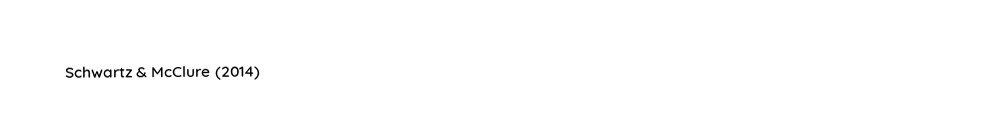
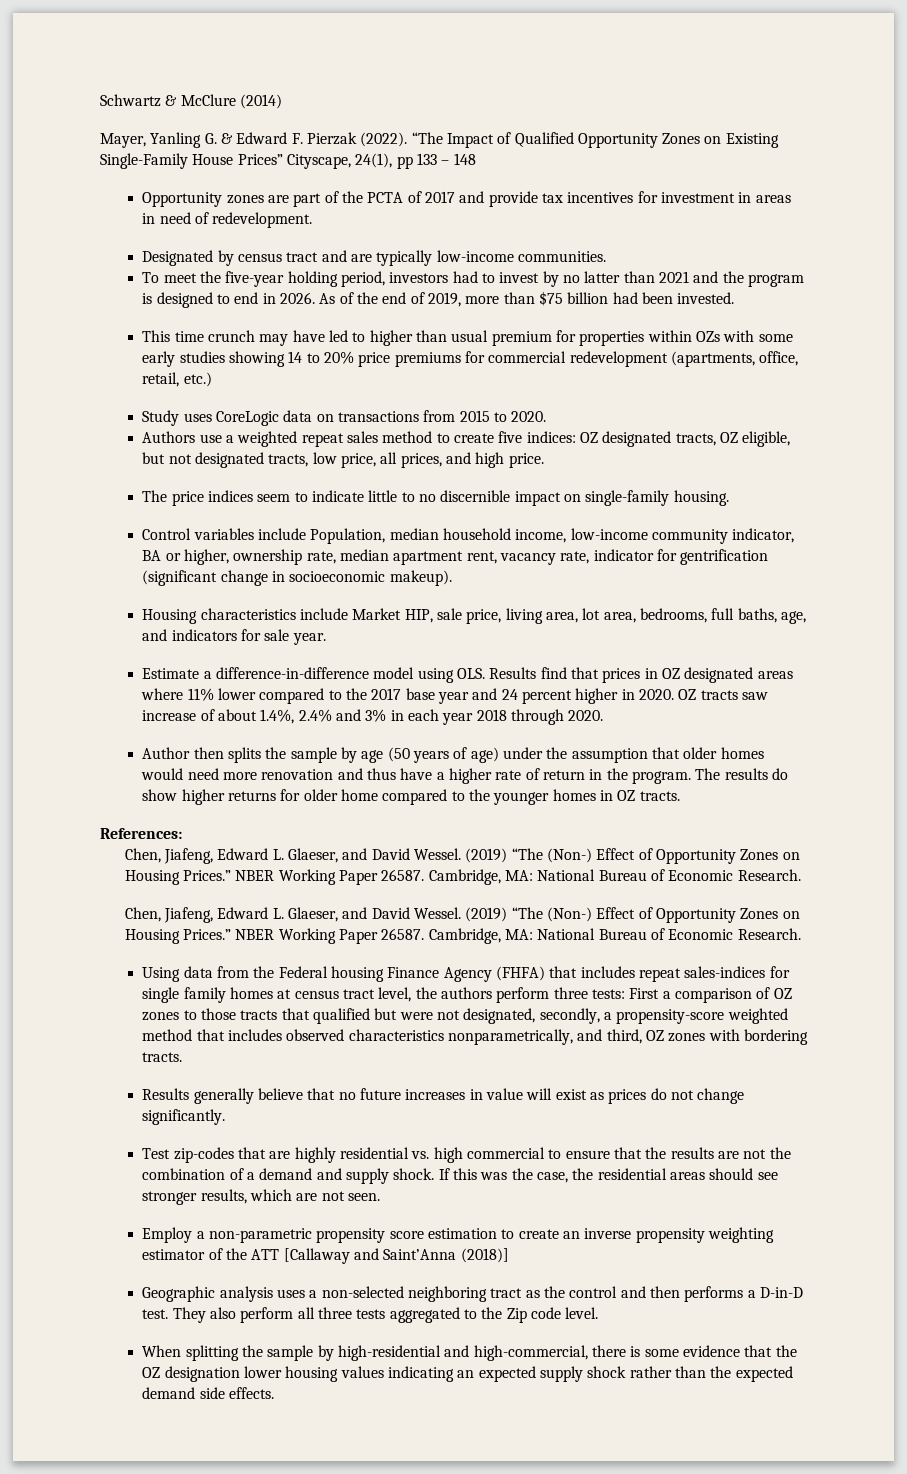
+ Mayer, Yanling G. & Edward F. Pierzak (2022). “The Impact of Qualified Opportunity Zones on Existing Single-Family House Prices” Cityscape, 24(1), pp 133 – 148
+ Opportunity zones are part of the PCTA of 2017 and provide tax incentives for investment in areas in need of redevelopment.
+ Designated by census tract and are typically low-income communities.
+ To meet the five-year holding period, investors had to invest by no latter than 2021 and the program is designed to end in 2026. As of the end of 2019, more than $75 billion had been invested.
+ This time crunch may have led to higher than usual premium for properties within OZs with some early studies showing 14 to 20% price premiums for commercial redevelopment (apartments, office, retail, etc.)
+ Study uses CoreLogic data on transactions from 2015 to 2020.
+ Authors use a weighted repeat sales method to create five indices: OZ designated tracts, OZ eligible, but not designated tracts, low price, all prices, and high price.
+ The price indices seem to indicate little to no discernible impact on single-family housing.
+ Control variables include Population, median household income, low-income community indicator, BA or higher, ownership rate, median apartment rent, vacancy rate, indicator for gentrification (significant change in socioeconomic makeup).
+ Housing characteristics include Market HIP, sale price, living area, lot area, bedrooms, full baths, age, and indicators for sale year.
+ Estimate a difference-in-difference model using OLS. Results find that prices in OZ designated areas where 11% lower compared to the 2017 base year and 24 percent higher in 2020. OZ tracts saw increase of about 1.4%, 2.4% and 3% in each year 2018 through 2020.
+ Author then splits the sample by age (50 years of age) under the assumption that older homes would need more renovation and thus have a higher rate of return in the program. The results do show higher returns for older home compared to the younger homes in OZ tracts.
+ References:
+ Chen, Jiafeng, Edward L. Glaeser, and David Wessel. (2019) “The (Non-) Effect of Opportunity Zones on Housing Prices.” NBER Working Paper 26587. Cambridge, MA: National Bureau of Economic Research.
+ Chen, Jiafeng, Edward L. Glaeser, and David Wessel. (2019) “The (Non-) Effect of Opportunity Zones on Housing Prices.” NBER Working Paper 26587. Cambridge, MA: National Bureau of Economic Research.
+ Using data from the Federal housing Finance Agency (FHFA) that includes repeat sales-indices for single family homes at census tract level, the authors perform three tests: First a comparison of OZ zones to those tracts that qualified but were not designated, secondly, a propensity-score weighted method that includes observed characteristics nonparametrically, and third, OZ zones with bordering tracts.
+ Results generally believe that no future increases in value will exist as prices do not change significantly.
+ Test zip-codes that are highly residential vs. high commercial to ensure that the results are not the combination of a demand and supply shock. If this was the case, the residential areas should see stronger results, which are not seen.
+ Employ a non-parametric propensity score estimation to create an inverse propensity weighting estimator of the ATT [Callaway and Saint’Anna (2018)]
+ Geographic analysis uses a non-selected neighboring tract as the control and then performs a D-in-D test. They also perform all three tests aggregated to the Zip code level.
+ When splitting the sample by high-residential and high-commercial, there is some evidence that the OZ designation lower housing values indicating an expected supply shock rather than the expected demand side effects.

